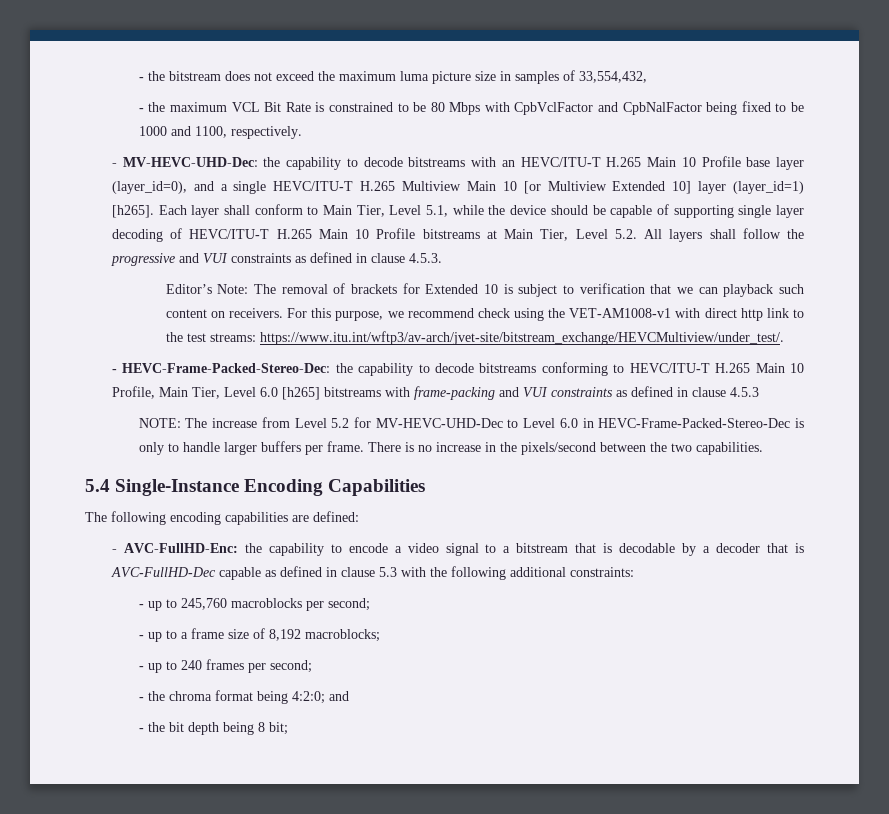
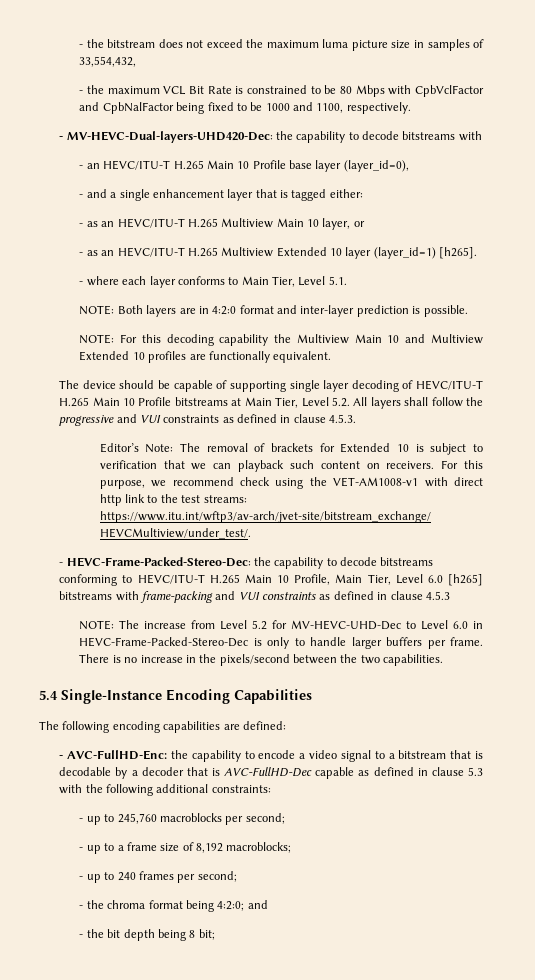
- - MV-HEVC-UHD-Dec:
+ - MV-HEVC-Dual-layers-UHD420-Dec:
- the capability to decode bitstreams with an HEVC/ITU-T H.265 Main 10 Profile base layer (layer_id=0), and a single HEVC/ITU-T H.265 Multiview Main 10 [or Multiview Extended 10] layer (layer_id=1) [h265]. Each layer shall conform to Main Tier, Level 5.1, while the device should be capable of supporting single layer decoding of HEVC/ITU-T H.265 Main 10 Profile bitstreams at Main Tier, Level 5.2. All layers shall follow the progressive and VUI constraints as defined in clause 4.5.3.
+ the capability to decode bitstreams with
+ - an HEVC/ITU-T H.265 Main 10 Profile base layer (layer_id=0),
+ - and a single enhancement layer that is tagged either:
+ - as an HEVC/ITU-T H.265 Multiview Main 10 layer, or
+ - as an HEVC/ITU-T H.265 Multiview Extended 10 layer (layer_id=1) [h265].
+ - where each layer conforms to Main Tier, Level 5.1.
+ NOTE: Both layers are in 4:2:0 format and inter-layer prediction is possible.
+ NOTE: For this decoding capability the Multiview Main 10 and Multiview Extended 10 profiles are functionally equivalent.
+ The device should be capable of supporting single layer decoding of HEVC/ITU-T H.265 Main 10 Profile bitstreams at Main Tier, Level 5.2. All layers shall follow the progressive and VUI constraints as defined in clause 4.5.3.

